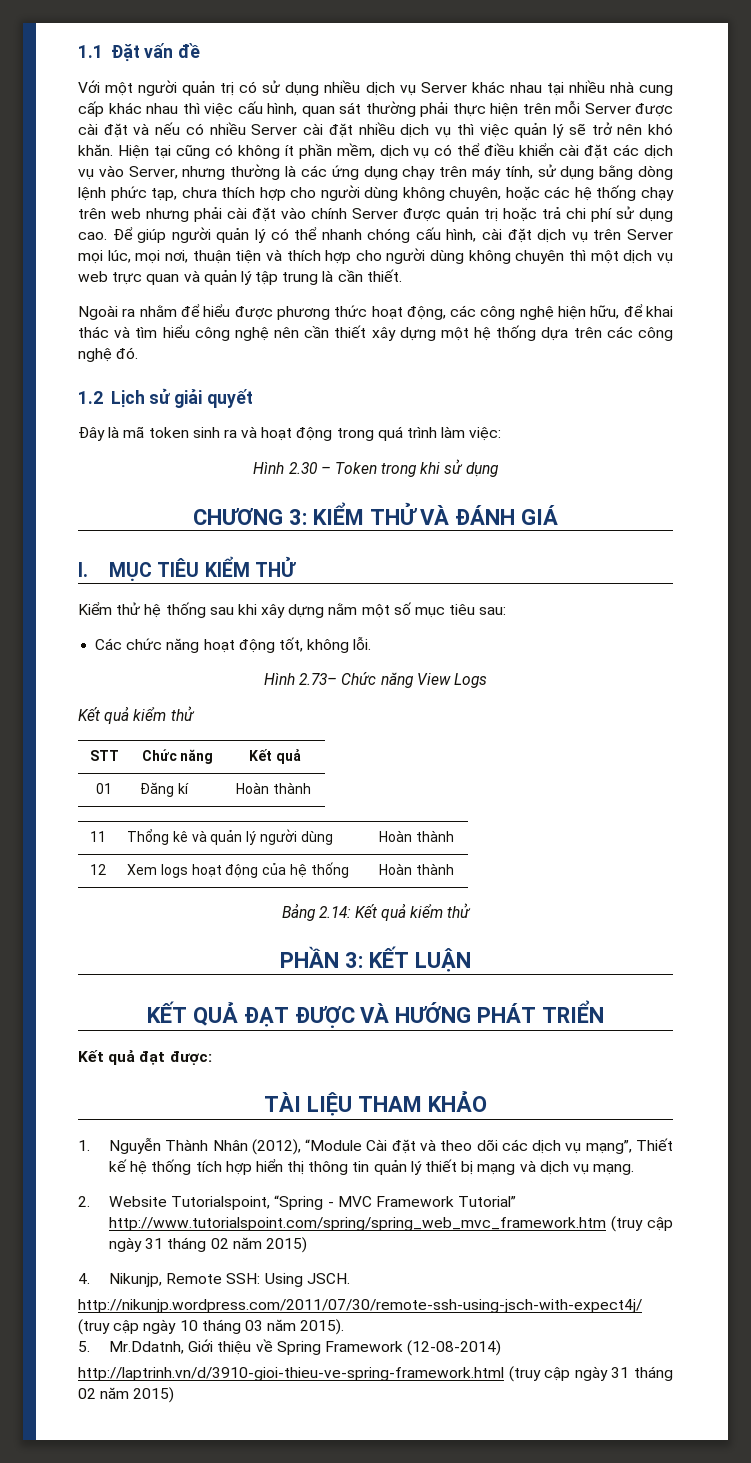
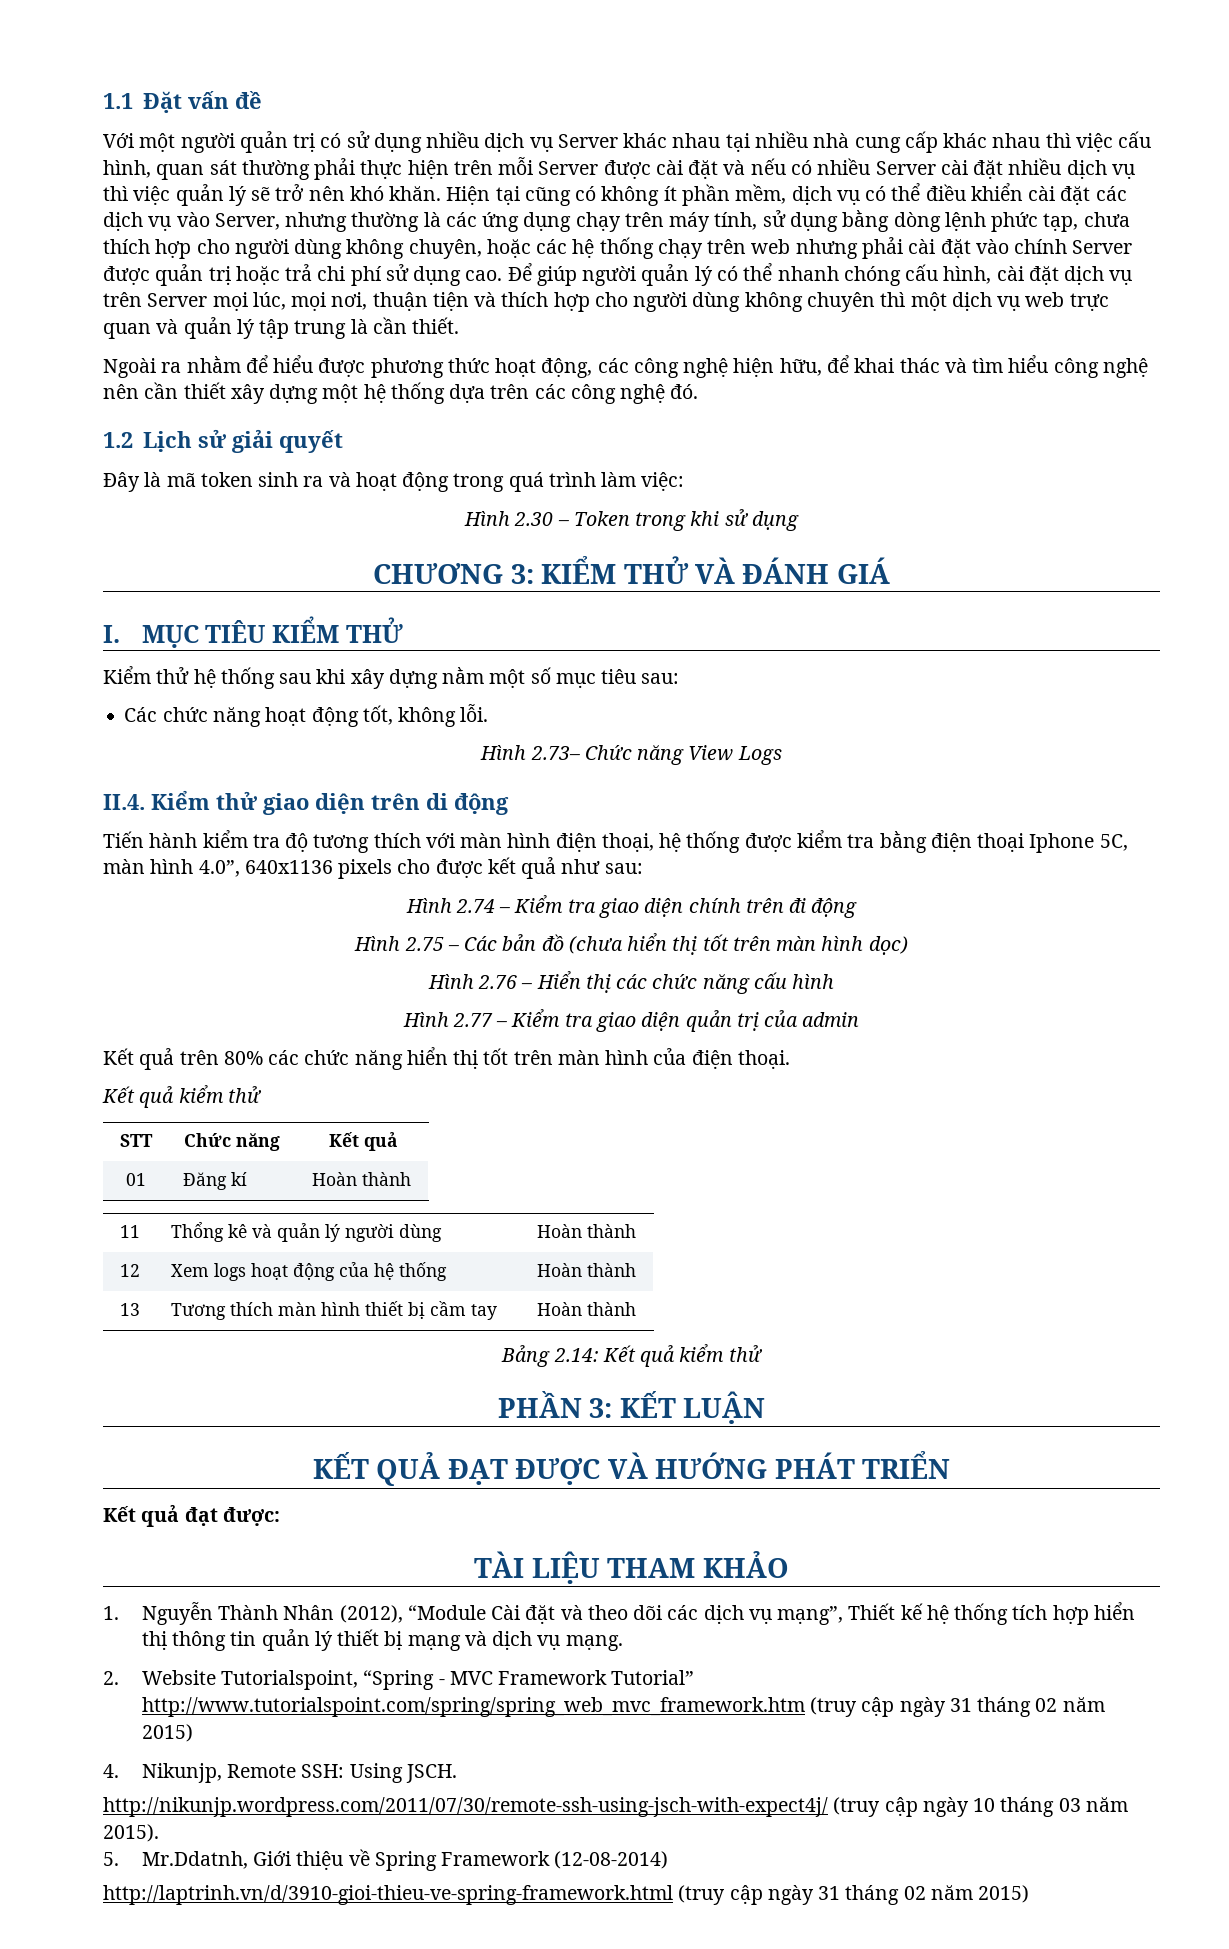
+ II.4. Kiểm thử giao diện trên di động
+ Tiến hành kiểm tra độ tương thích với màn hình điện thoại, hệ thống được kiểm tra bằng điện thoại Iphone 5C, màn hình 4.0”, 640x1136 pixels cho được kết quả như sau:
+ Hình 2.74 – Kiểm tra giao diện chính trên đi động
+ Hình 2.75 – Các bản đồ (chưa hiển thị tốt trên màn hình dọc)
+ Hình 2.76 – Hiển thị các chức năng cấu hình
+ Hình 2.77 – Kiểm tra giao diện quản trị của admin
+ Kết quả trên 80% các chức năng hiển thị tốt trên màn hình của điện thoại.
+ 13 | Tương thích màn hình thiết bị cầm tay | Hoàn thành

